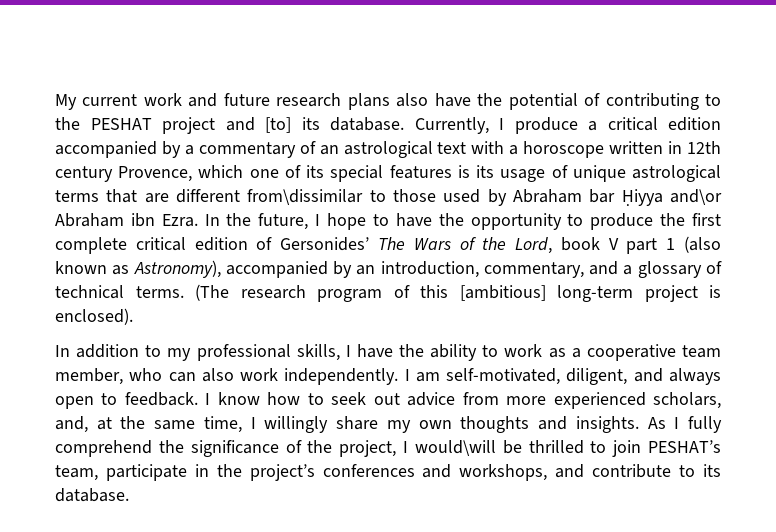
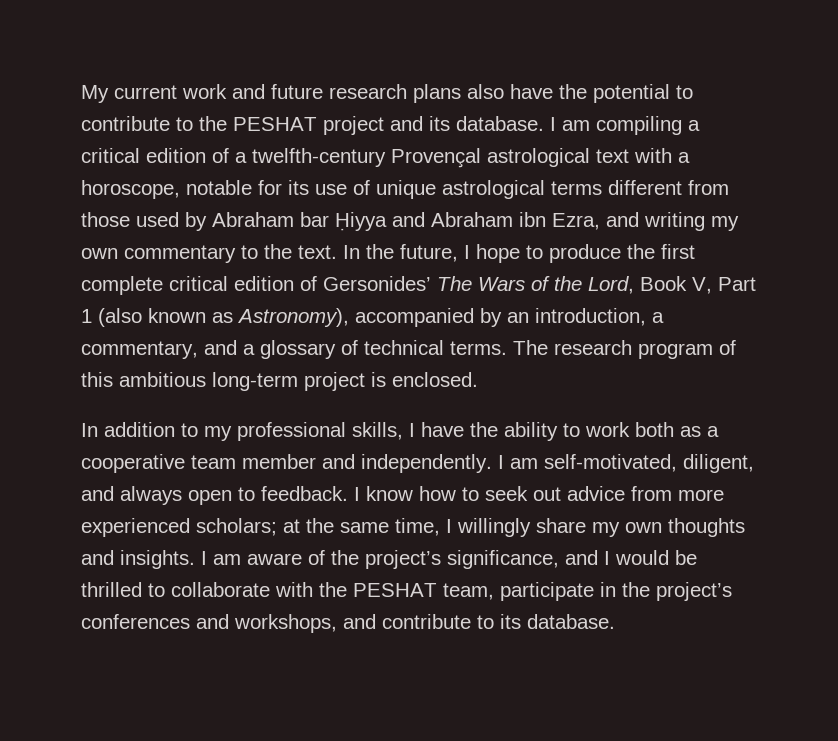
- My current work and future research plans also have the potential of contributing to the PESHAT project and [to] its database. Currently, I produce a critical edition accompanied by a commentary of an astrological text with a horoscope written in 12th century Provence, which one of its special features is its usage of unique astrological terms that are different from\dissimilar to those used by Abraham bar Ḥiyya and\or Abraham ibn Ezra.
+ My current work and future research plans also have the potential to contribute to the PESHAT project and its database. I am compiling a critical edition of a twelfth-century Provençal astrological text with a horoscope, notable for its use of unique astrological terms different from those used by Abraham bar Ḥiyya and Abraham ibn Ezra, and writing my own commentary to the text.
- In the future, I hope to have the opportunity to produce the first complete critical edition of Gersonides’ The Wars of the Lord, book V part 1 (also known as Astronomy), accompanied by an introduction, commentary, and a glossary of technical terms.
+ In the future, I hope to produce the first complete critical edition of Gersonides’ The Wars of the Lord, Book V, Part 1 (also known as Astronomy), accompanied by an introduction, a commentary, and a glossary of technical terms.
- (The research program of this [ambitious] long-term project is enclosed).
+ The research program of this ambitious long-term project is enclosed.
- In addition to my professional skills, I have the ability to work as a cooperative team member, who can also work independently.
+ In addition to my professional skills, I have the ability to work both as a cooperative team member and independently.
- I know how to seek out advice from more experienced scholars, and, at the same time, I willingly share my own thoughts and insights.
+ I know how to seek out advice from more experienced scholars; at the same time, I willingly share my own thoughts and insights.
- As I fully comprehend the significance of the project, I would\will be thrilled to join PESHAT’s team, participate in the project’s conferences and workshops, and contribute to its database.
+ I am aware of the project’s significance, and I would be thrilled to collaborate with the PESHAT team, participate in the project’s conferences and workshops, and contribute to its database.

